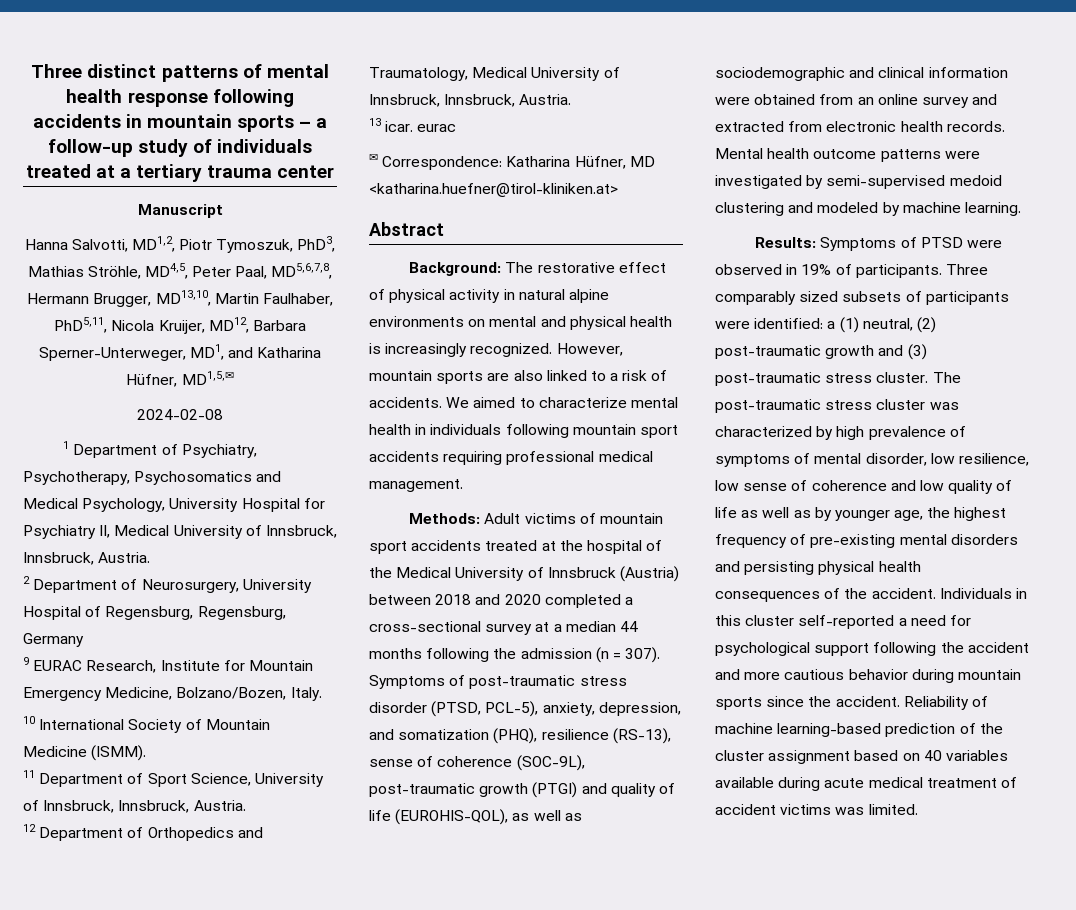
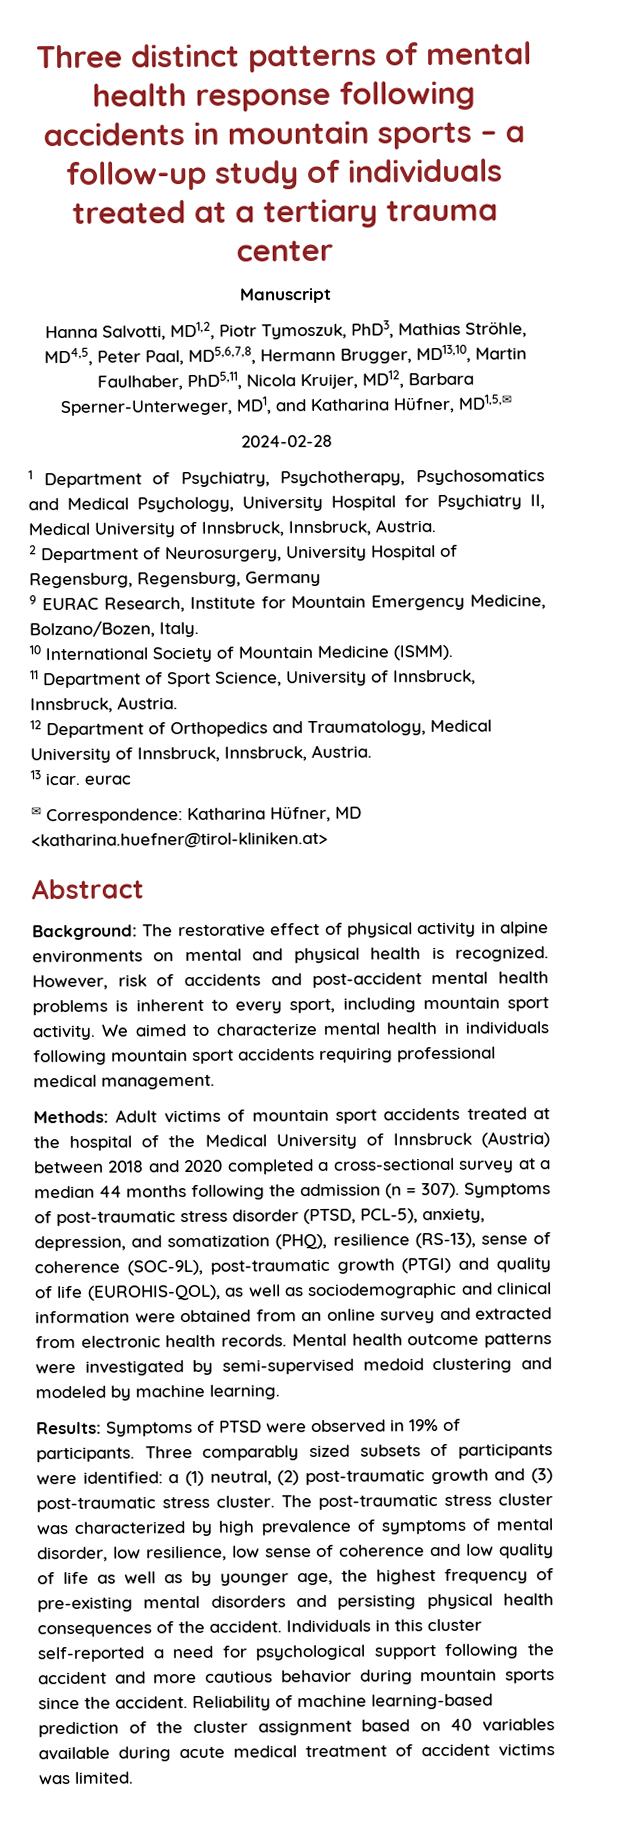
- 2024-02-08
+ 2024-02-28
- Background: The restorative effect of physical activity in natural alpine environments on mental and physical health is increasingly recognized.
+ Background: The restorative effect of physical activity in alpine environments on mental and physical health is recognized.
- However, mountain sports are also linked to a risk of accidents.
+ However, risk of accidents and post-accident mental health problems is inherent to every sport, including mountain sport activity.

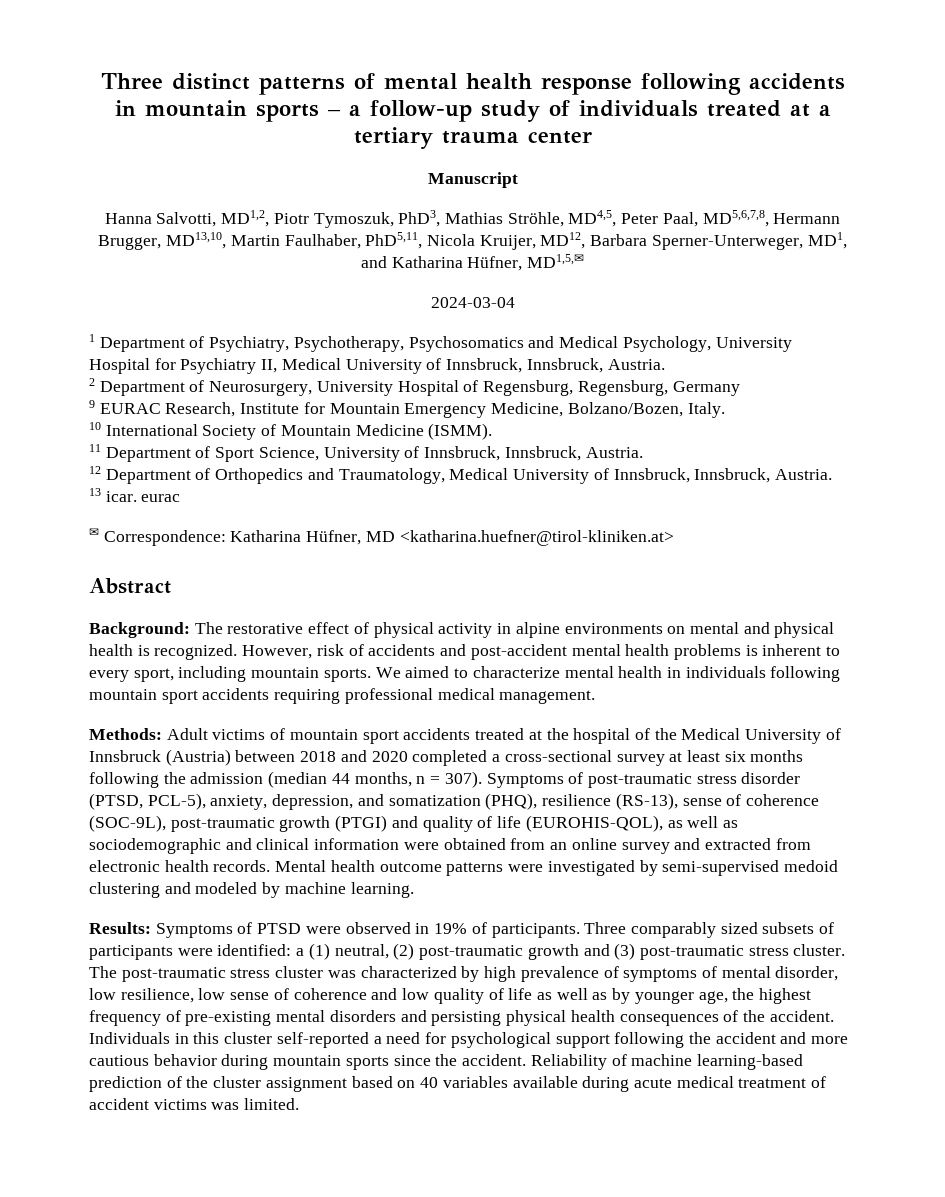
- 2024-02-28
+ 2024-03-04
- However, risk of accidents and post-accident mental health problems is inherent to every sport, including mountain sport activity.
+ However, risk of accidents and post-accident mental health problems is inherent to every sport, including mountain sports.
- Methods: Adult victims of mountain sport accidents treated at the hospital of the Medical University of Innsbruck (Austria) between 2018 and 2020 completed a cross-sectional survey at a median 44 months following the admission (n = 307).
+ Methods: Adult victims of mountain sport accidents treated at the hospital of the Medical University of Innsbruck (Austria) between 2018 and 2020 completed a cross-sectional survey at least six months following the admission (median 44 months, n = 307).

